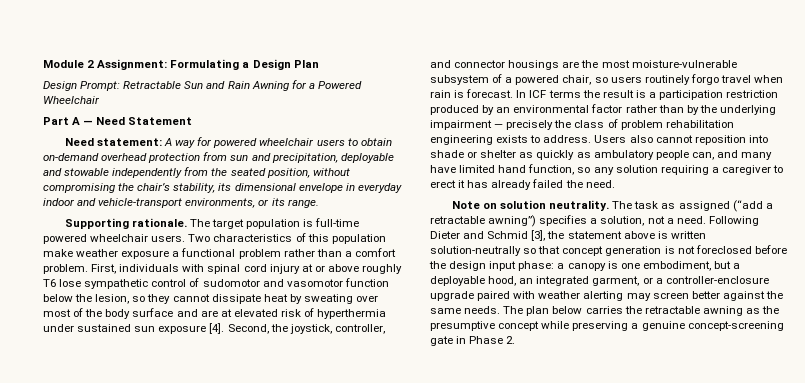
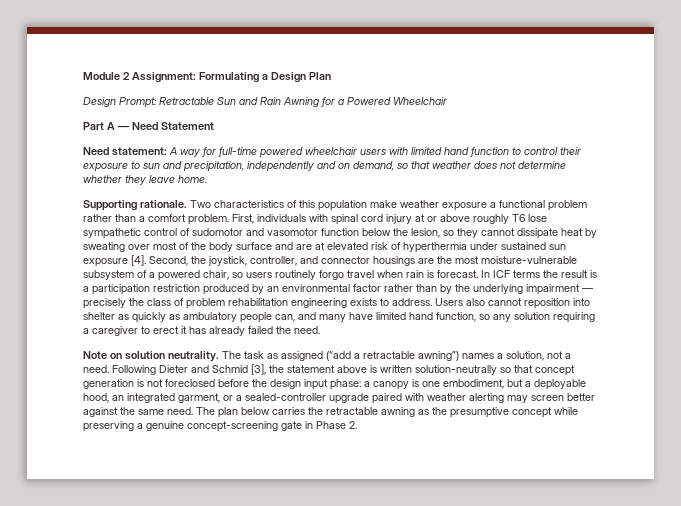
- Need statement: A way for powered wheelchair users to obtain on-demand overhead protection from sun and precipitation, deployable and stowable independently from the seated position, without compromising the chair’s stability, its dimensional envelope in everyday indoor and vehicle-transport environments, or its range.
- Supporting rationale. The target population is full-time powered wheelchair users.
+ Need statement: A way for full-time powered wheelchair users with limited hand function to control their exposure to sun and precipitation, independently and on demand, so that weather does not determine whether they leave home.
+ Supporting rationale.
- Users also cannot reposition into shade or shelter as quickly as ambulatory people can, and many have limited hand function, so any solution requiring a caregiver to erect it has already failed the need.
+ Users also cannot reposition into shelter as quickly as ambulatory people can, and many have limited hand function, so any solution requiring a caregiver to erect it has already failed the need.
- The task as assigned (“add a retractable awning”) specifies a solution, not a need.
+ The task as assigned (“add a retractable awning”) names a solution, not a need.
- Following Dieter and Schmid [3], the statement above is written solution-neutrally so that concept generation is not foreclosed before the design input phase: a canopy is one embodiment, but a deployable hood, an integrated garment, or a controller-enclosure upgrade paired with weather alerting may screen better against the same needs.
+ Following Dieter and Schmid [3], the statement above is written solution-neutrally so that concept generation is not foreclosed before the design input phase: a canopy is one embodiment, but a deployable hood, an integrated garment, or a sealed-controller upgrade paired with weather alerting may screen better against the same need.

